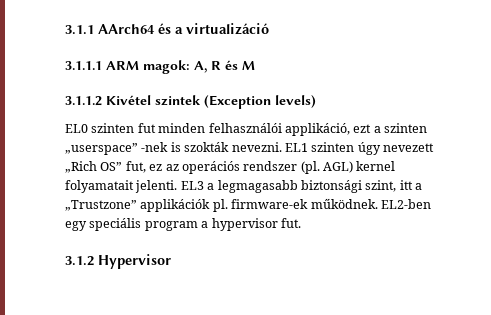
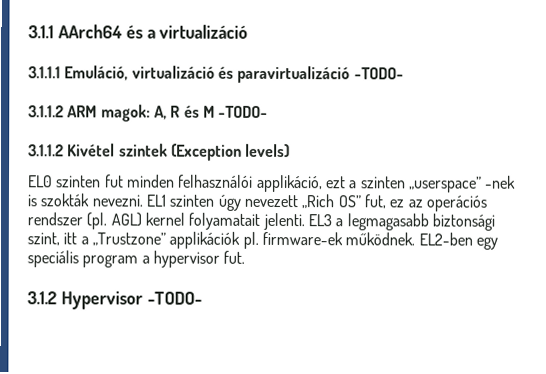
- 3.1.1.1 ARM magok: A, R és M
+ 3.1.1.1 Emuláció, virtualizáció és paravirtualizáció -TODO-
+ 3.1.1.2 ARM magok: A, R és M -TODO-
- 3.1.2 Hypervisor
+ 3.1.2 Hypervisor -TODO-

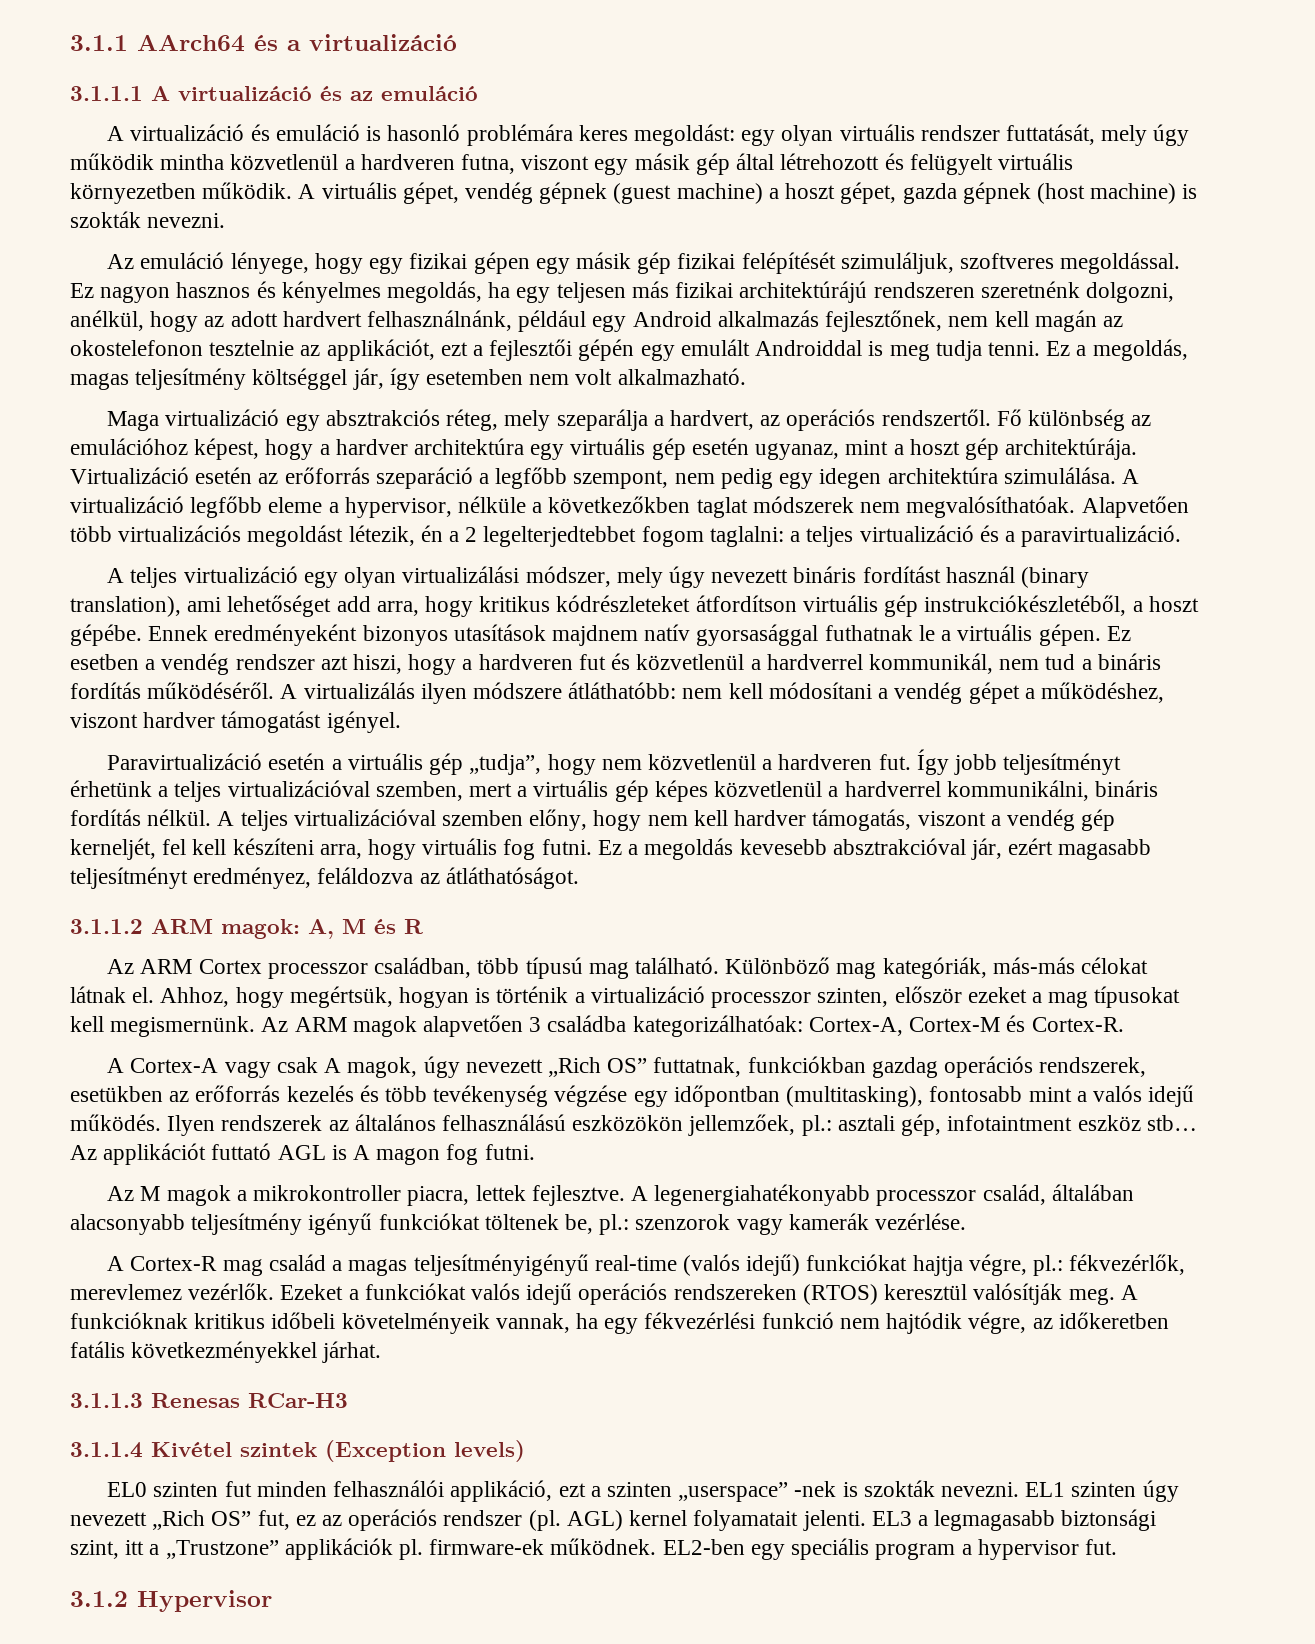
- 3.1.1.1 Emuláció, virtualizáció és paravirtualizáció -TODO-
+ 3.1.1.1 A virtualizáció és az emuláció
+ A virtualizáció és emuláció is hasonló problémára keres megoldást: egy olyan virtuális rendszer futtatását, mely úgy működik mintha közvetlenül a hardveren futna, viszont egy másik gép által létrehozott és felügyelt virtuális környezetben működik. A virtuális gépet, vendég gépnek (guest machine) a hoszt gépet, gazda gépnek (host machine) is szokták nevezni.
+ Az emuláció lényege, hogy egy fizikai gépen egy másik gép fizikai felépítését szimuláljuk, szoftveres megoldással. Ez nagyon hasznos és kényelmes megoldás, ha egy teljesen más fizikai architektúrájú rendszeren szeretnénk dolgozni, anélkül, hogy az adott hardvert felhasználnánk, például egy Android alkalmazás fejlesztőnek, nem kell magán az okostelefonon tesztelnie az applikációt, ezt a fejlesztői gépén egy emulált Androiddal is meg tudja tenni. Ez a megoldás, magas teljesítmény költséggel jár, így esetemben nem volt alkalmazható.
+ Maga virtualizáció egy absztrakciós réteg, mely szeparálja a hardvert, az operációs rendszertől. Fő különbség az emulációhoz képest, hogy a hardver architektúra egy virtuális gép esetén ugyanaz, mint a hoszt gép architektúrája. Virtualizáció esetén az erőforrás szeparáció a legfőbb szempont, nem pedig egy idegen architektúra szimulálása. A virtualizáció legfőbb eleme a hypervisor, nélküle a következőkben taglat módszerek nem megvalósíthatóak. Alapvetően több virtualizációs megoldást létezik, én a 2 legelterjedtebbet fogom taglalni: a teljes virtualizáció és a paravirtualizáció.
+ A teljes virtualizáció egy olyan virtualizálási módszer, mely úgy nevezett bináris fordítást használ (binary translation), ami lehetőséget add arra, hogy kritikus kódrészleteket átfordítson virtuális gép instrukciókészletéből, a hoszt gépébe. Ennek eredményeként bizonyos utasítások majdnem natív gyorsasággal futhatnak le a virtuális gépen. Ez esetben a vendég rendszer azt hiszi, hogy a hardveren fut és közvetlenül a hardverrel kommunikál, nem tud a bináris fordítás működéséről. A virtualizálás ilyen módszere átláthatóbb: nem kell módosítani a vendég gépet a működéshez, viszont hardver támogatást igényel.
+ Paravirtualizáció esetén a virtuális gép „tudja”, hogy nem közvetlenül a hardveren fut. Így jobb teljesítményt érhetünk a teljes virtualizációval szemben, mert a virtuális gép képes közvetlenül a hardverrel kommunikálni, bináris fordítás nélkül. A teljes virtualizációval szemben előny, hogy nem kell hardver támogatás, viszont a vendég gép kerneljét, fel kell készíteni arra, hogy virtuális fog futni. Ez a megoldás kevesebb absztrakcióval jár, ezért magasabb teljesítményt eredményez, feláldozva az átláthatóságot.
- 3.1.1.2 ARM magok: A, R és M -TODO-
- 3.1.1.2 Kivétel szintek (Exception levels)
+ 3.1.1.2 ARM magok: A, M és R
+ Az ARM Cortex processzor családban, több típusú mag található. Különböző mag kategóriák, más-más célokat látnak el. Ahhoz, hogy megértsük, hogyan is történik a virtualizáció processzor szinten, először ezeket a mag típusokat kell megismernünk. Az ARM magok alapvetően 3 családba kategorizálhatóak: Cortex-A, Cortex-M és Cortex-R.
+ A Cortex-A vagy csak A magok, úgy nevezett „Rich OS” futtatnak, funkciókban gazdag operációs rendszerek, esetükben az erőforrás kezelés és több tevékenység végzése egy időpontban (multitasking), fontosabb mint a valós idejű működés. Ilyen rendszerek az általános felhasználású eszközökön jellemzőek, pl.: asztali gép, infotaintment eszköz stb… Az applikációt futtató AGL is A magon fog futni.
+ Az M magok a mikrokontroller piacra, lettek fejlesztve. A legenergiahatékonyabb processzor család, általában alacsonyabb teljesítmény igényű funkciókat töltenek be, pl.: szenzorok vagy kamerák vezérlése.
+ A Cortex-R mag család a magas teljesítményigényű real-time (valós idejű) funkciókat hajtja végre, pl.: fékvezérlők, merevlemez vezérlők. Ezeket a funkciókat valós idejű operációs rendszereken (RTOS) keresztül valósítják meg. A funkcióknak kritikus időbeli követelményeik vannak, ha egy fékvezérlési funkció nem hajtódik végre, az időkeretben fatális következményekkel járhat.
+ 3.1.1.3 Renesas RCar-H3
+ 3.1.1.4 Kivétel szintek (Exception levels)
- 3.1.2 Hypervisor -TODO-
+ 3.1.2 Hypervisor

